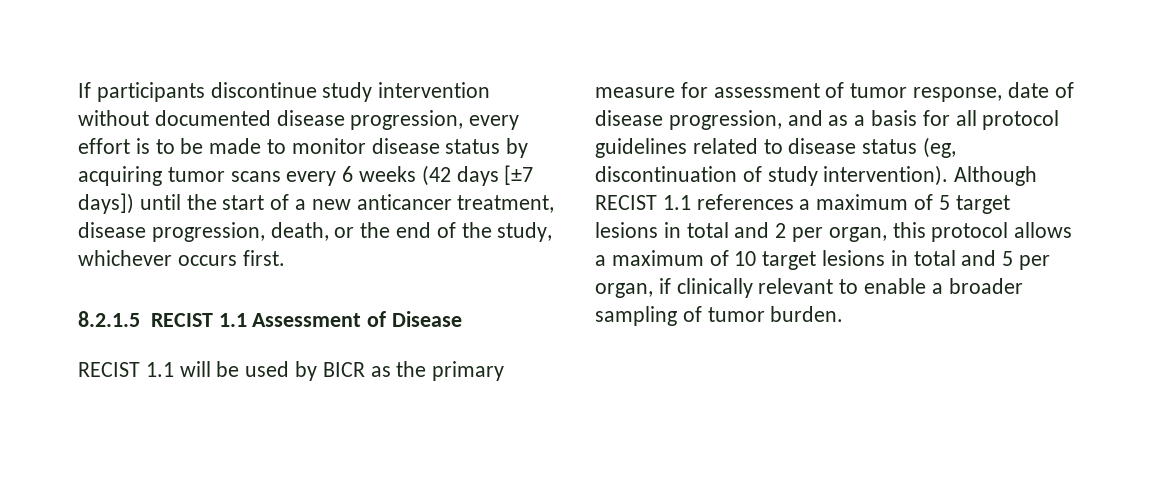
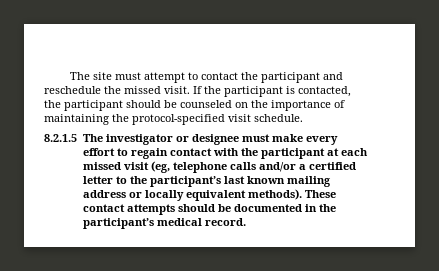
- If participants discontinue study intervention without documented disease progression, every effort is to be made to monitor disease status by acquiring tumor scans every 6 weeks (42 days [±7 days]) until the start of a new anticancer treatment, disease progression, death, or the end of the study, whichever occurs first.
- 8.2.1.5 RECIST 1.1 Assessment of Disease
- RECIST 1.1 will be used by BICR as the primary measure for assessment of tumor response, date of disease progression, and as a basis for all protocol guidelines related to disease status (eg, discontinuation of study intervention). Although RECIST 1.1 references a maximum of 5 target lesions in total and 2 per organ, this protocol allows a maximum of 10 target lesions in total and 5 per organ, if clinically relevant to enable a broader sampling of tumor burden.
+ The site must attempt to contact the participant and reschedule the missed visit. If the participant is contacted, the participant should be counseled on the importance of maintaining the protocol-specified visit schedule.
+ 8.2.1.5 The investigator or designee must make every effort to regain contact with the participant at each missed visit (eg, telephone calls and/or a certified letter to the participant’s last known mailing address or locally equivalent methods). These contact attempts should be documented in the participant’s medical record.

